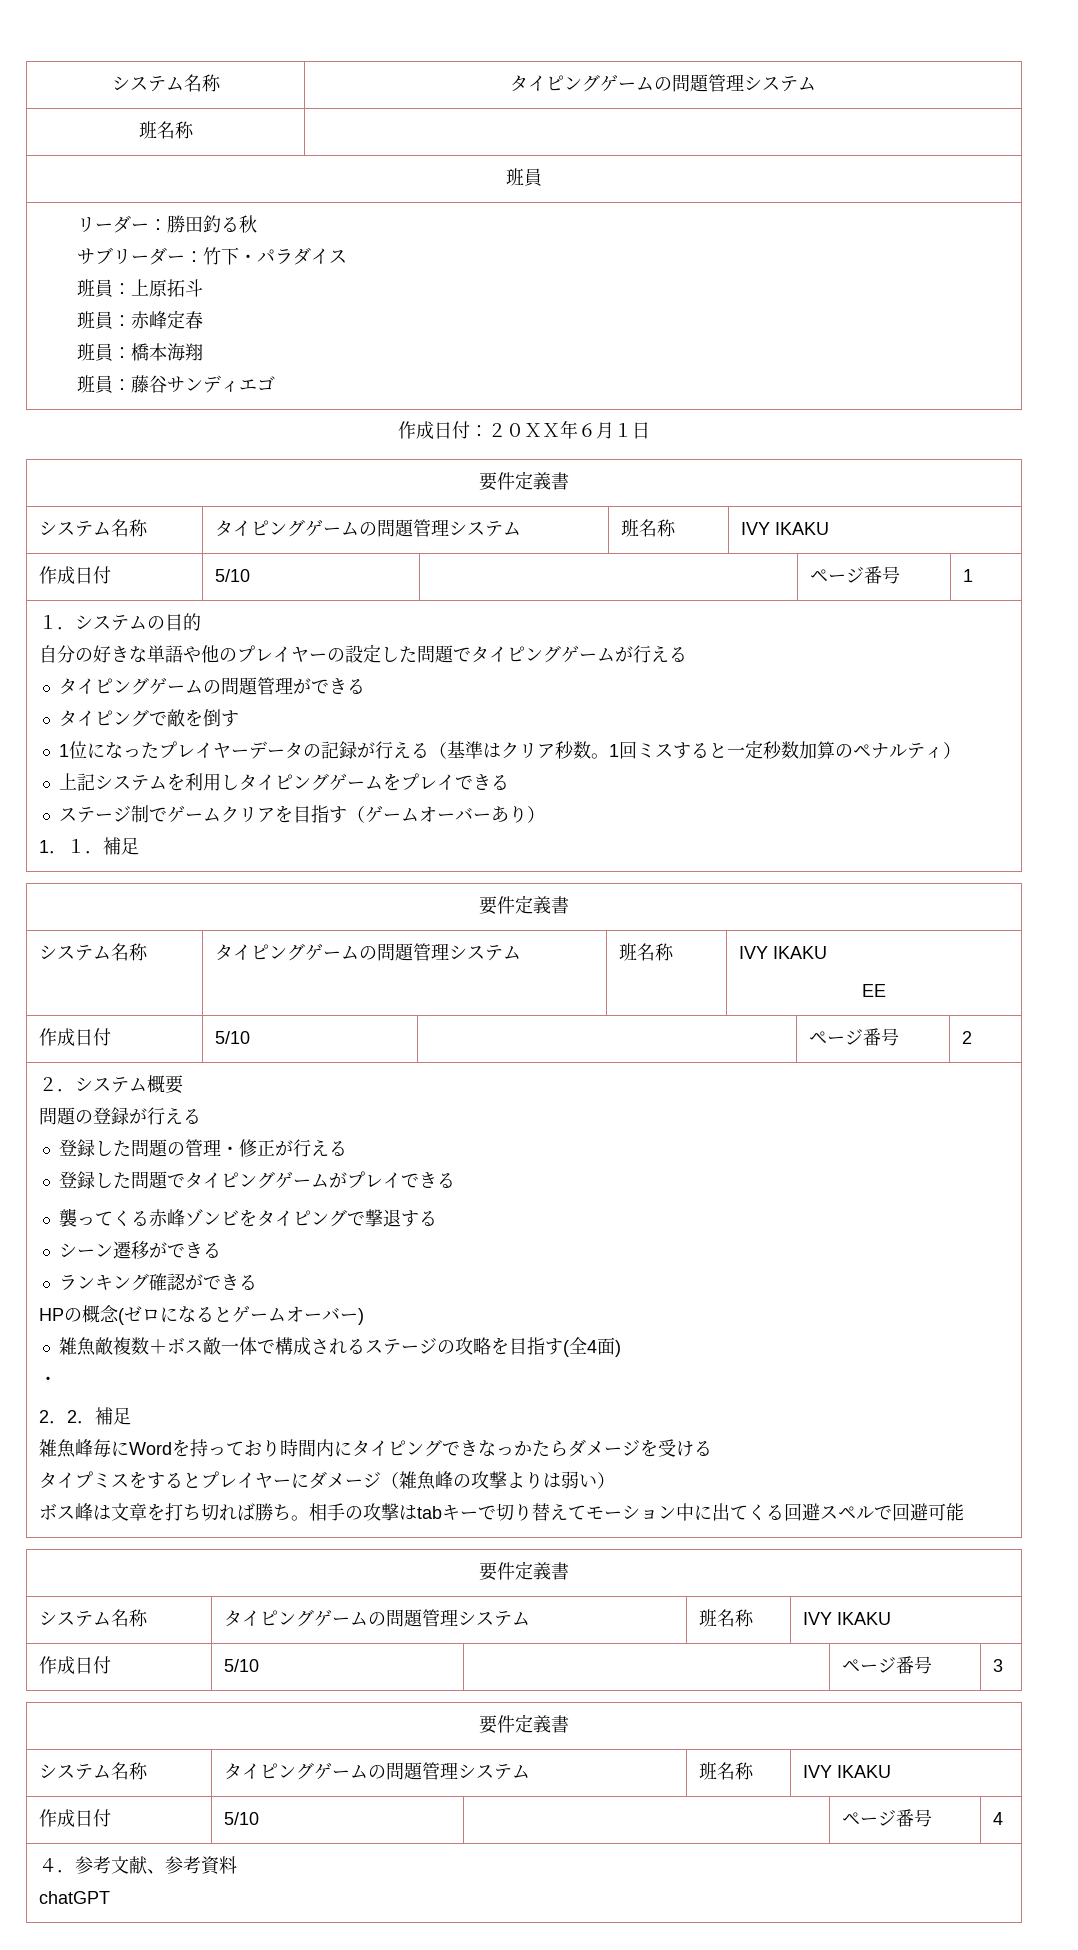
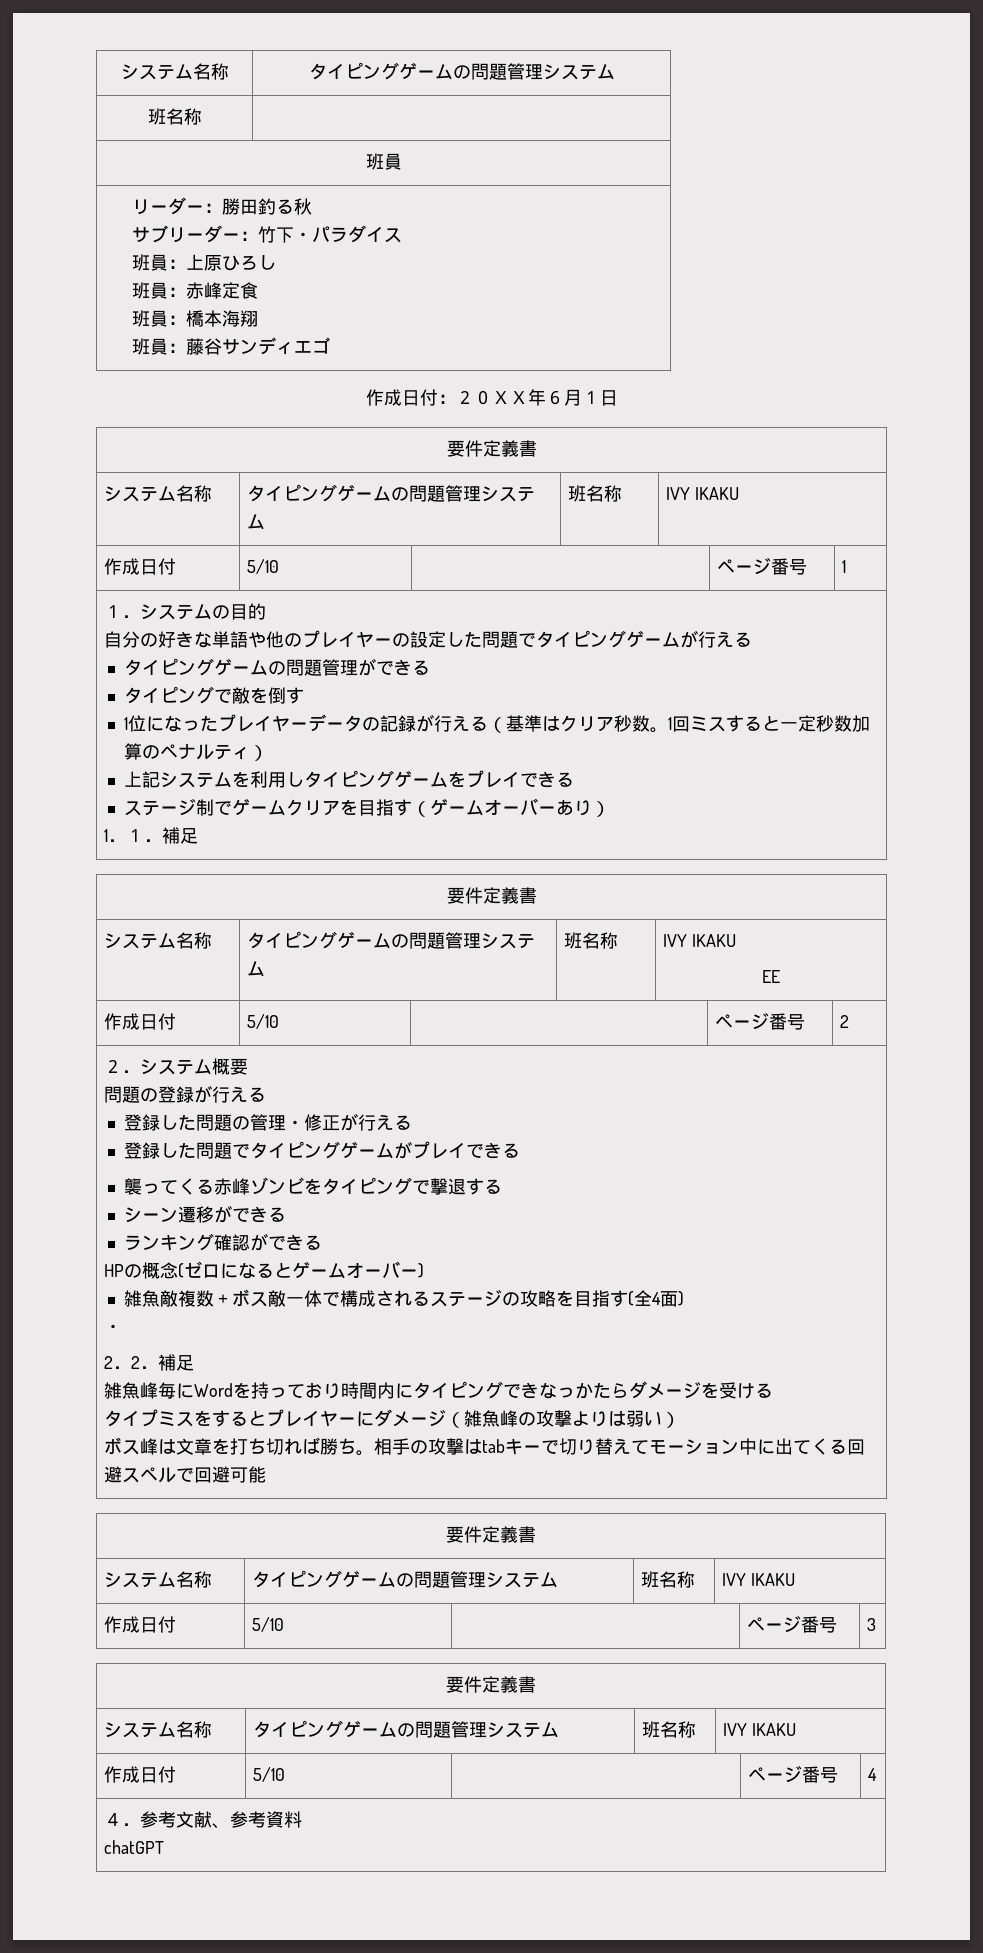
  リーダー：勝田釣る秋
  サブリーダー：竹下・パラダイス
- 班員：上原拓斗
- 班員：赤峰定春
+ 班員：上原ひろし
+ 班員：赤峰定食

